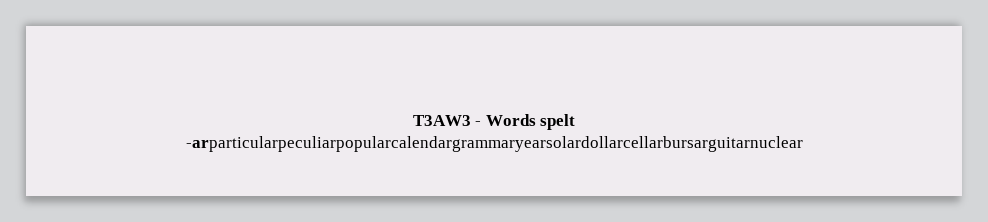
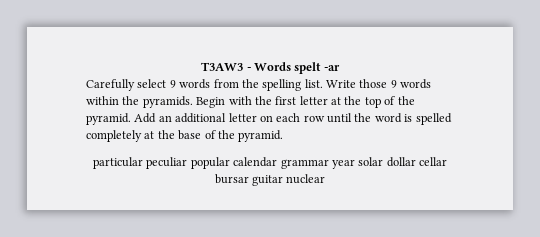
- T3AW3 - Words spelt -arparticularpeculiarpopularcalendargrammaryearsolardollarcellarbursarguitarnuclear
+ T3AW3 - Words spelt -ar
+ Carefully select 9 words from the spelling list. Write those 9 words within the pyramids. Begin with the first letter at the top of the pyramid. Add an additional letter on each row until the word is spelled completely at the base of the pyramid.
+ particular peculiar popular calendar grammar year solar dollar cellar bursar guitar nuclear

